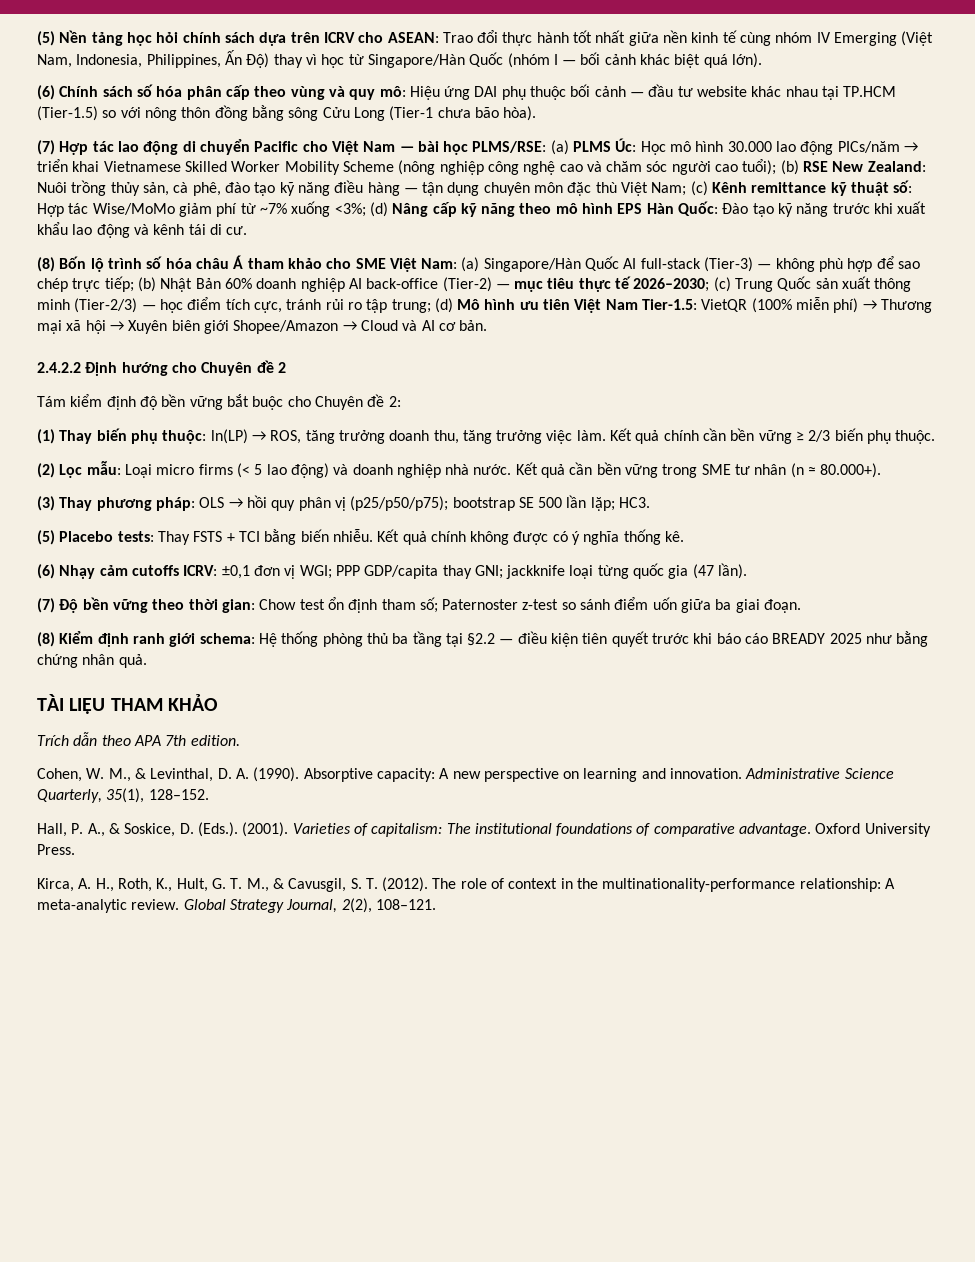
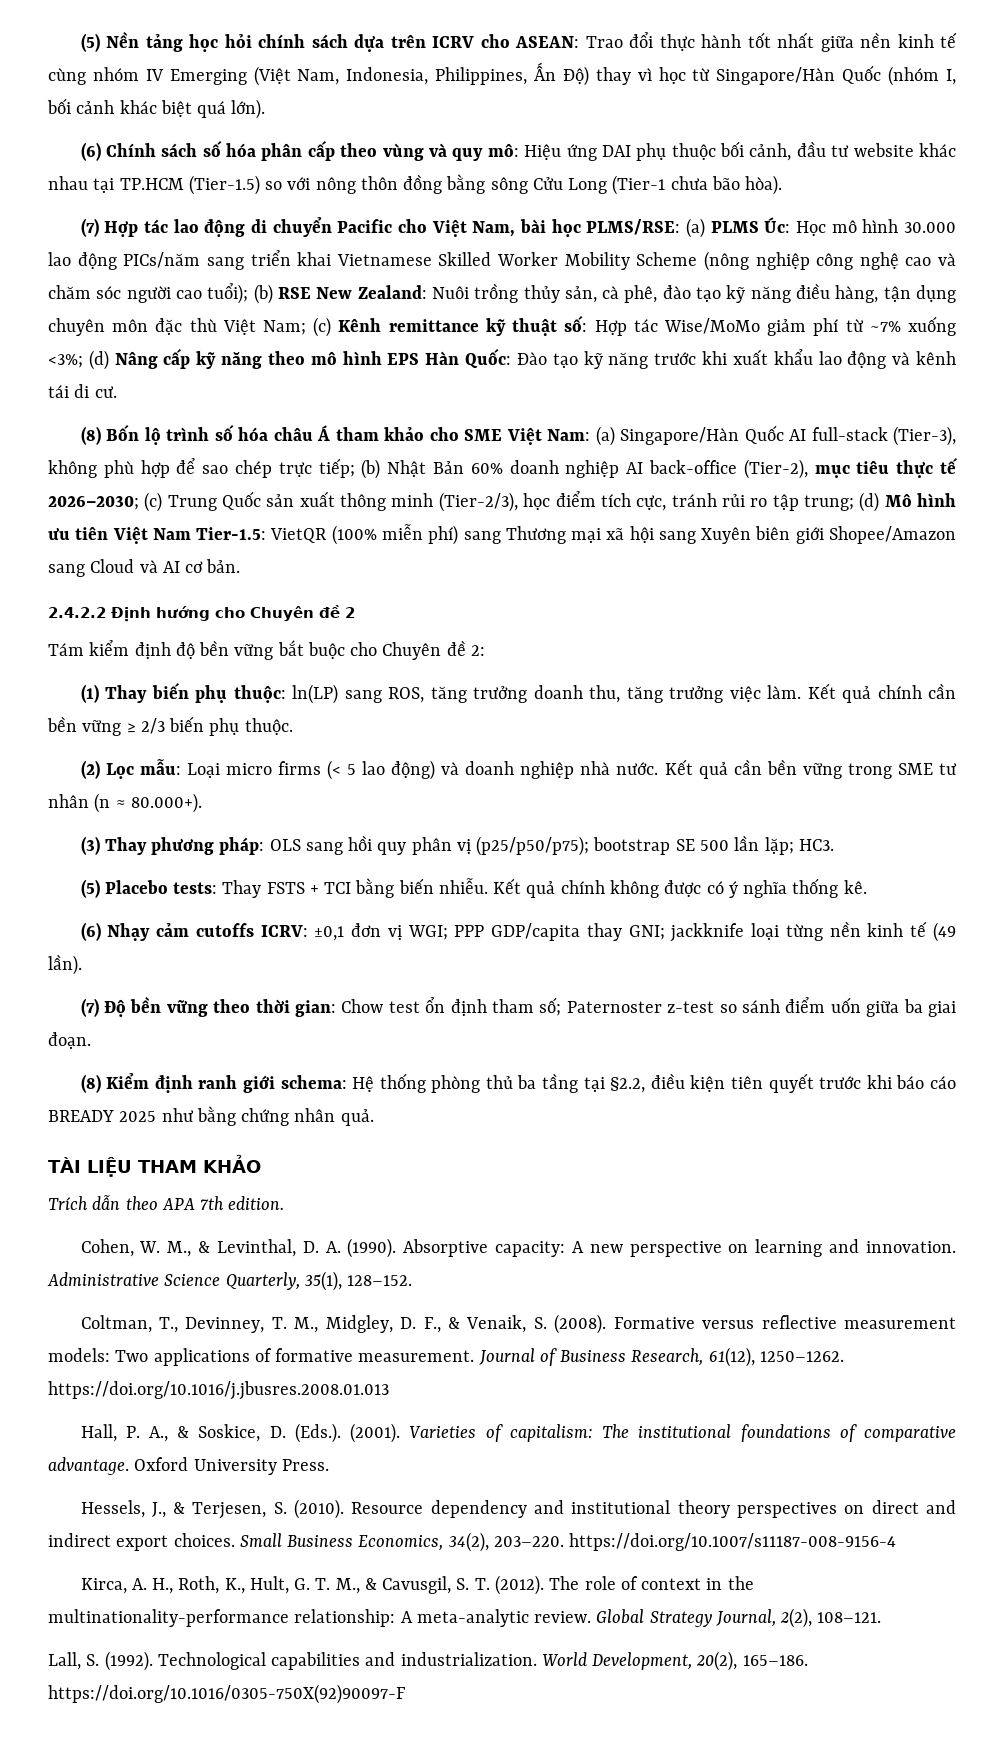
- (5) Nền tảng học hỏi chính sách dựa trên ICRV cho ASEAN: Trao đổi thực hành tốt nhất giữa nền kinh tế cùng nhóm IV Emerging (Việt Nam, Indonesia, Philippines, Ấn Độ) thay vì học từ Singapore/Hàn Quốc (nhóm I — bối cảnh khác biệt quá lớn).
+ (5) Nền tảng học hỏi chính sách dựa trên ICRV cho ASEAN: Trao đổi thực hành tốt nhất giữa nền kinh tế cùng nhóm IV Emerging (Việt Nam, Indonesia, Philippines, Ấn Độ) thay vì học từ Singapore/Hàn Quốc (nhóm I, bối cảnh khác biệt quá lớn).
- (6) Chính sách số hóa phân cấp theo vùng và quy mô: Hiệu ứng DAI phụ thuộc bối cảnh — đầu tư website khác nhau tại TP.HCM (Tier-1.5) so với nông thôn đồng bằng sông Cửu Long (Tier-1 chưa bão hòa).
+ (6) Chính sách số hóa phân cấp theo vùng và quy mô: Hiệu ứng DAI phụ thuộc bối cảnh, đầu tư website khác nhau tại TP.HCM (Tier-1.5) so với nông thôn đồng bằng sông Cửu Long (Tier-1 chưa bão hòa).
- (7) Hợp tác lao động di chuyển Pacific cho Việt Nam — bài học PLMS/RSE:
+ (7) Hợp tác lao động di chuyển Pacific cho Việt Nam, bài học PLMS/RSE:
- Học mô hình 30.000 lao động PICs/năm → triển khai Vietnamese Skilled Worker Mobility Scheme (nông nghiệp công nghệ cao và chăm sóc người cao tuổi);
+ Học mô hình 30.000 lao động PICs/năm sang triển khai Vietnamese Skilled Worker Mobility Scheme (nông nghiệp công nghệ cao và chăm sóc người cao tuổi);
- Nuôi trồng thủy sản, cà phê, đào tạo kỹ năng điều hàng — tận dụng chuyên môn đặc thù Việt Nam;
+ Nuôi trồng thủy sản, cà phê, đào tạo kỹ năng điều hàng, tận dụng chuyên môn đặc thù Việt Nam;
- (a) Singapore/Hàn Quốc AI full-stack (Tier-3) — không phù hợp để sao chép trực tiếp;
+ (a) Singapore/Hàn Quốc AI full-stack (Tier-3), không phù hợp để sao chép trực tiếp;
- (b) Nhật Bản 60% doanh nghiệp AI back-office (Tier-2) — mục tiêu thực tế 2026–2030;
+ (b) Nhật Bản 60% doanh nghiệp AI back-office (Tier-2), mục tiêu thực tế 2026–2030;
- (c) Trung Quốc sản xuất thông minh (Tier-2/3) — học điểm tích cực, tránh rủi ro tập trung;
+ (c) Trung Quốc sản xuất thông minh (Tier-2/3), học điểm tích cực, tránh rủi ro tập trung;
- VietQR (100% miễn phí) → Thương mại xã hội → Xuyên biên giới Shopee/Amazon → Cloud và AI cơ bản.
+ VietQR (100% miễn phí) sang Thương mại xã hội sang Xuyên biên giới Shopee/Amazon sang Cloud và AI cơ bản.
- (1) Thay biến phụ thuộc: ln(LP) → ROS, tăng trưởng doanh thu, tăng trưởng việc làm.
+ (1) Thay biến phụ thuộc: ln(LP) sang ROS, tăng trưởng doanh thu, tăng trưởng việc làm.
- (3) Thay phương pháp: OLS → hồi quy phân vị (p25/p50/p75); bootstrap SE 500 lần lặp; HC3.
+ (3) Thay phương pháp: OLS sang hồi quy phân vị (p25/p50/p75); bootstrap SE 500 lần lặp; HC3.
- (6) Nhạy cảm cutoffs ICRV: ±0,1 đơn vị WGI; PPP GDP/capita thay GNI; jackknife loại từng quốc gia (47 lần).
+ (6) Nhạy cảm cutoffs ICRV: ±0,1 đơn vị WGI; PPP GDP/capita thay GNI; jackknife loại từng nền kinh tế (49 lần).
- (8) Kiểm định ranh giới schema: Hệ thống phòng thủ ba tầng tại §2.2 — điều kiện tiên quyết trước khi báo cáo BREADY 2025 như bằng chứng nhân quả.
+ (8) Kiểm định ranh giới schema: Hệ thống phòng thủ ba tầng tại §2.2, điều kiện tiên quyết trước khi báo cáo BREADY 2025 như bằng chứng nhân quả.
+ Coltman, T., Devinney, T. M., Midgley, D. F., & Venaik, S. (2008). Formative versus reflective measurement models: Two applications of formative measurement. Journal of Business Research, 61(12), 1250–1262. https://doi.org/10.1016/j.jbusres.2008.01.013
+ Hessels, J., & Terjesen, S. (2010). Resource dependency and institutional theory perspectives on direct and indirect export choices. Small Business Economics, 34(2), 203–220. https://doi.org/10.1007/s11187-008-9156-4
+ Lall, S. (1992). Technological capabilities and industrialization. World Development, 20(2), 165–186. https://doi.org/10.1016/0305-750X(92)90097-F

